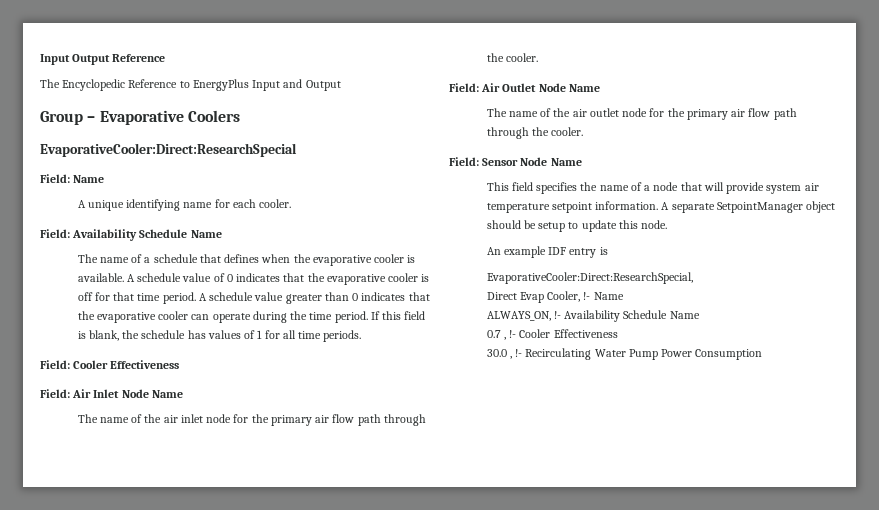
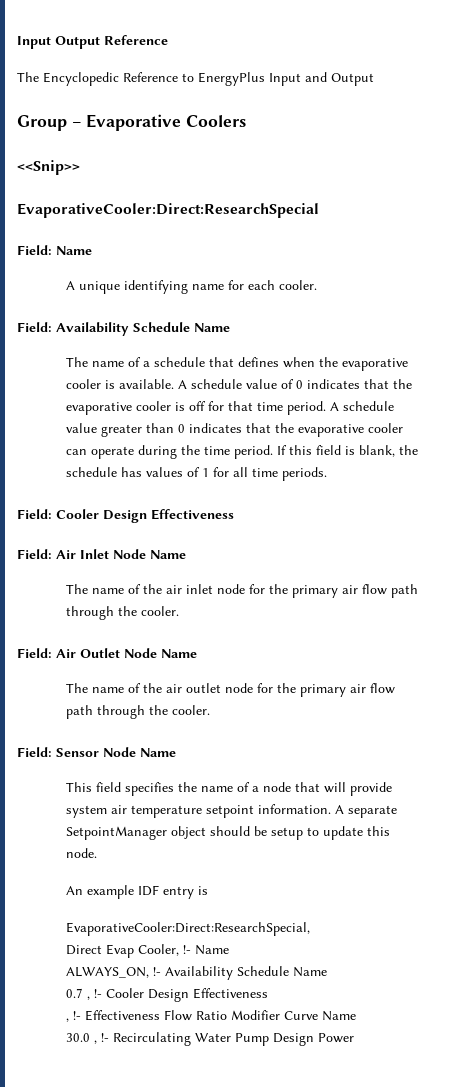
+ <<Snip>>
- Field: Cooler Effectiveness
+ Field: Cooler Design Effectiveness
- 0.7 , !- Cooler Effectiveness
+ 0.7 , !- Cooler Design Effectiveness
+ , !- Effectiveness Flow Ratio Modifier Curve Name
- 30.0 , !- Recirculating Water Pump Power Consumption
+ 30.0 , !- Recirculating Water Pump Design Power

